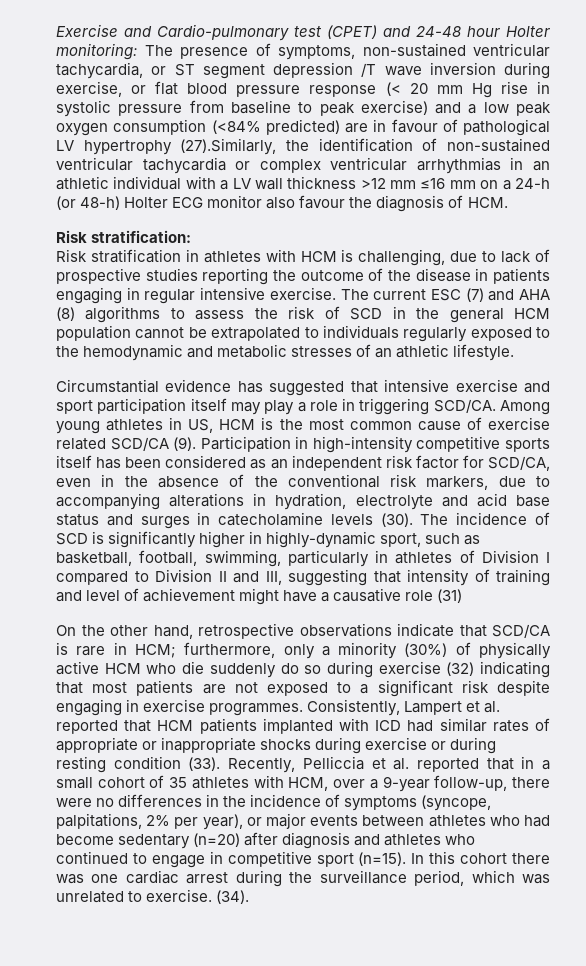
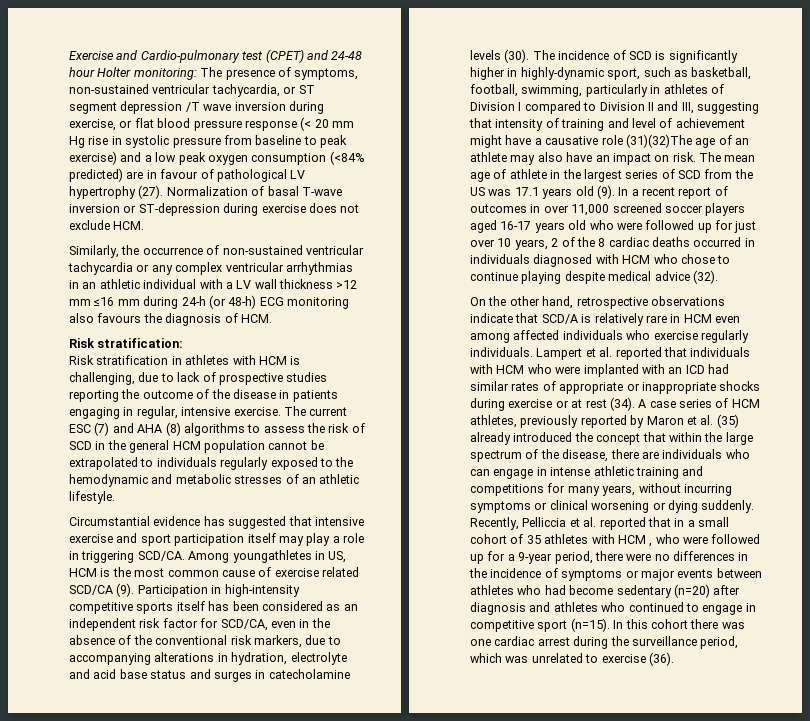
- The presence of symptoms, non-sustained ventricular tachycardia, or ST segment depression /T wave inversion during exercise, or flat blood pressure response (< 20 mm Hg rise in systolic pressure from baseline to peak exercise) and a low peak oxygen consumption (<84% predicted) are in favour of pathological LV hypertrophy (27).Similarly, the identification of non-sustained ventricular tachycardia or complex ventricular arrhythmias in an athletic individual with a LV wall thickness >12 mm ≤16 mm on a 24-h (or 48-h) Holter ECG monitor also favour the diagnosis of HCM.
+ The presence of symptoms, non-sustained ventricular tachycardia, or ST segment depression /T wave inversion during exercise, or flat blood pressure response (< 20 mm Hg rise in systolic pressure from baseline to peak exercise) and a low peak oxygen consumption (<84% predicted) are in favour of pathological LV hypertrophy (27). Normalization of basal T-wave inversion or ST-depression during exercise does not exclude HCM.
+ Similarly, the occurrence of non-sustained ventricular tachycardia or any complex ventricular arrhythmias in an athletic individual with a LV wall thickness >12 mm ≤16 mm during 24-h (or 48-h) ECG monitoring also favours the diagnosis of HCM.
- Risk stratification in athletes with HCM is challenging, due to lack of prospective studies reporting the outcome of the disease in patients engaging in regular intensive exercise.
+ Risk stratification in athletes with HCM is challenging, due to lack of prospective studies reporting the outcome of the disease in patients engaging in regular, intensive exercise.
- Among young athletes in US, HCM is the most common cause of exercise related SCD/CA (9).
+ Among youngathletes in US, HCM is the most common cause of exercise related SCD/CA (9).
- The incidence of SCD is significantly higher in highly-dynamic sport, such as basketball, football, swimming, particularly in athletes of Division I compared to Division II and III, suggesting that intensity of training and level of achievement might have a causative role (31)
+ The incidence of SCD is significantly higher in highly-dynamic sport, such as basketball, football, swimming, particularly in athletes of Division I compared to Division II and III, suggesting that intensity of training and level of achievement might have a causative role (31)(32)The age of an athlete may also have an impact on risk. The mean age of athlete in the largest series of SCD from the US was 17.1 years old (9). In a recent report of outcomes in over 11,000 screened soccer players aged 16-17 years old who were followed up for just over 10 years, 2 of the 8 cardiac deaths occurred in individuals diagnosed with HCM who chose to continue playing despite medical advice (32).
- On the other hand, retrospective observations indicate that SCD/CA is rare in HCM; furthermore, only a minority (30%) of physically active HCM who die suddenly do so during exercise (32) indicating that most patients are not exposed to a significant risk despite engaging in exercise programmes. Consistently, Lampert et al. reported that HCM patients implanted with ICD had similar rates of appropriate or inappropriate shocks during exercise or during resting condition (33).
+ On the other hand, retrospective observations indicate that SCD/A is relatively rare in HCM even among affected individuals who exercise regularly individuals. Lampert et al. reported that individuals with HCM who were implanted with an ICD had similar rates of appropriate or inappropriate shocks during exercise or at rest (34). A case series of HCM athletes, previously reported by Maron et al. (35) already introduced the concept that within the large spectrum of the disease, there are individuals who can engage in intense athletic training and competitions for many years, without incurring symptoms or clinical worsening or dying suddenly.
- Recently, Pelliccia et al. reported that in a small cohort of 35 athletes with HCM, over a 9-year follow-up, there were no differences in the incidence of symptoms (syncope, palpitations, 2% per year), or major events between athletes who had become sedentary (n=20) after diagnosis and athletes who continued to engage in competitive sport (n=15).
+ Recently, Pelliccia et al. reported that in a small cohort of 35 athletes with HCM , who were followed up for a 9-year period, there were no differences in the incidence of symptoms or major events between athletes who had become sedentary (n=20) after diagnosis and athletes who continued to engage in competitive sport (n=15).
- In this cohort there was one cardiac arrest during the surveillance period, which was unrelated to exercise. (34).
+ In this cohort there was one cardiac arrest during the surveillance period, which was unrelated to exercise (36).

